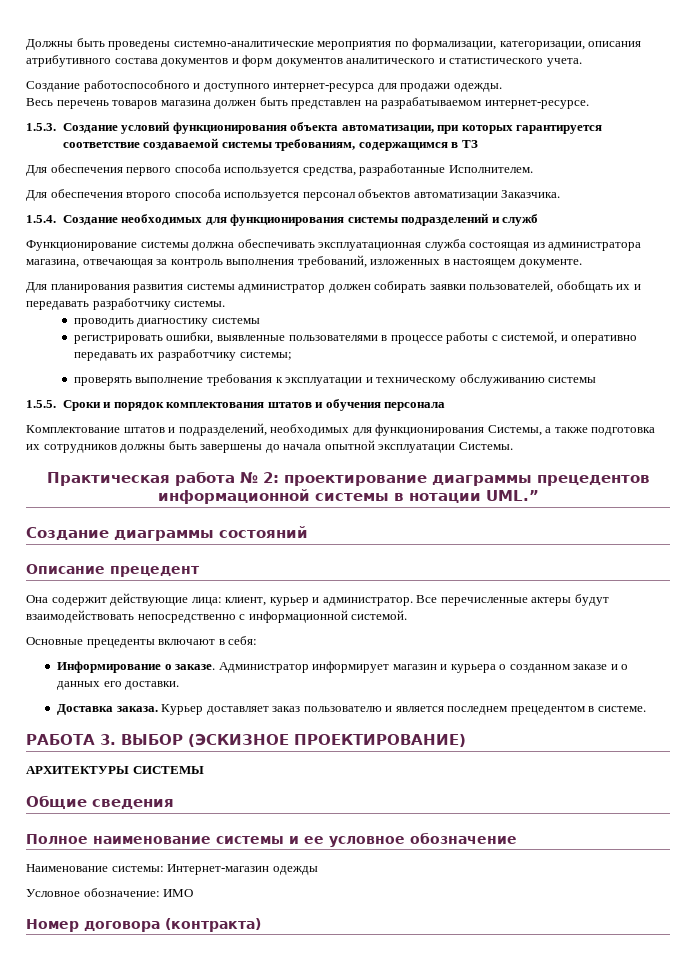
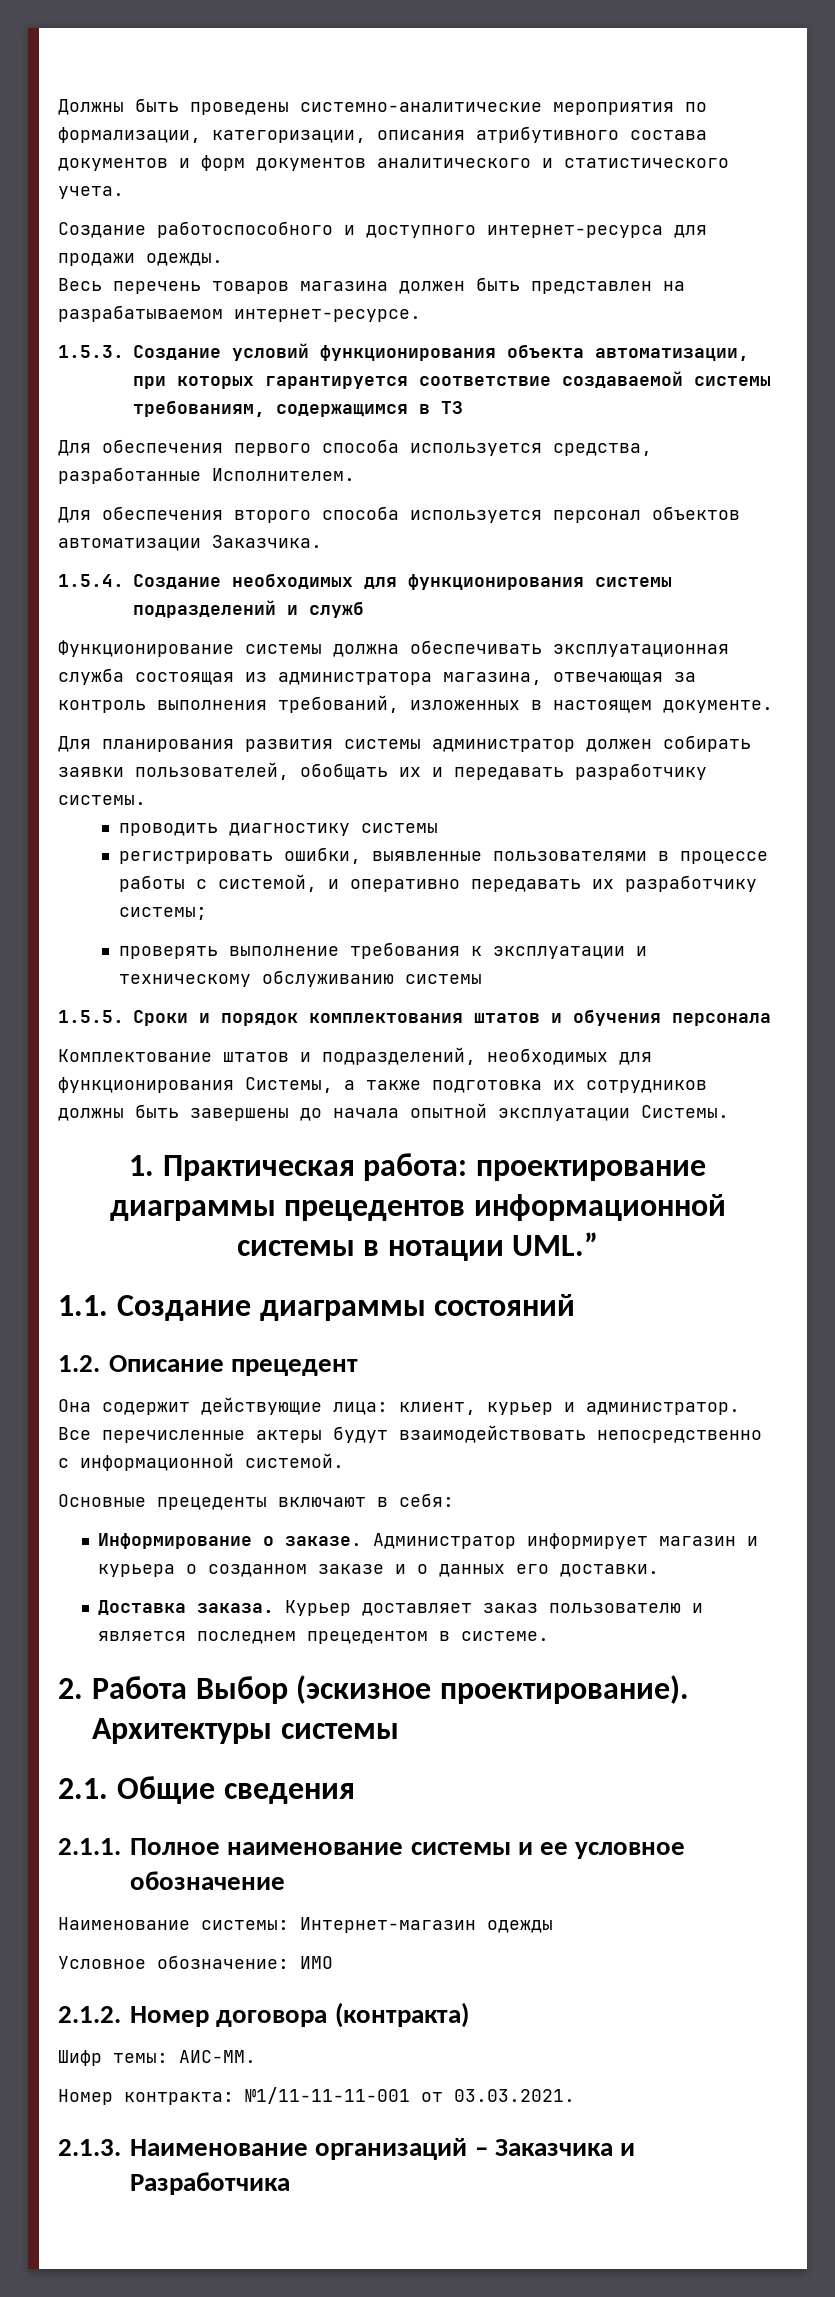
- Практическая работа № 2: проектирование диаграммы прецедентов информационной системы в нотации UML.”
+ 1. Практическая работа: проектирование диаграммы прецедентов информационной системы в нотации UML.”
- Создание диаграммы состояний
+ 1.1. Создание диаграммы состояний
- Описание прецедент
+ 1.2. Описание прецедент
- РАБОТА 3. ВЫБОР (ЭСКИЗНОЕ ПРОЕКТИРОВАНИЕ)
- АРХИТЕКТУРЫ СИСТЕМЫ
- Общие сведения
+ 2. Работа Выбор (эскизное проектирование). Архитектуры системы
+ 2.1. Общие сведения
- Полное наименование системы и ее условное обозначение
+ 2.1.1. Полное наименование системы и ее условное обозначение
- Номер договора (контракта)
+ 2.1.2. Номер договора (контракта)
+ Шифр темы: АИС-ММ.
+ Номер контракта: №1/11-11-11-001 от 03.03.2021.
+ 2.1.3. Наименование организаций – Заказчика и Разработчика

